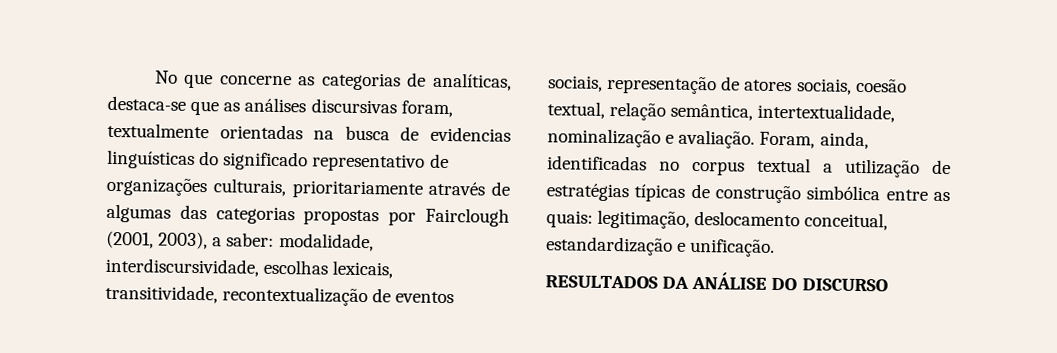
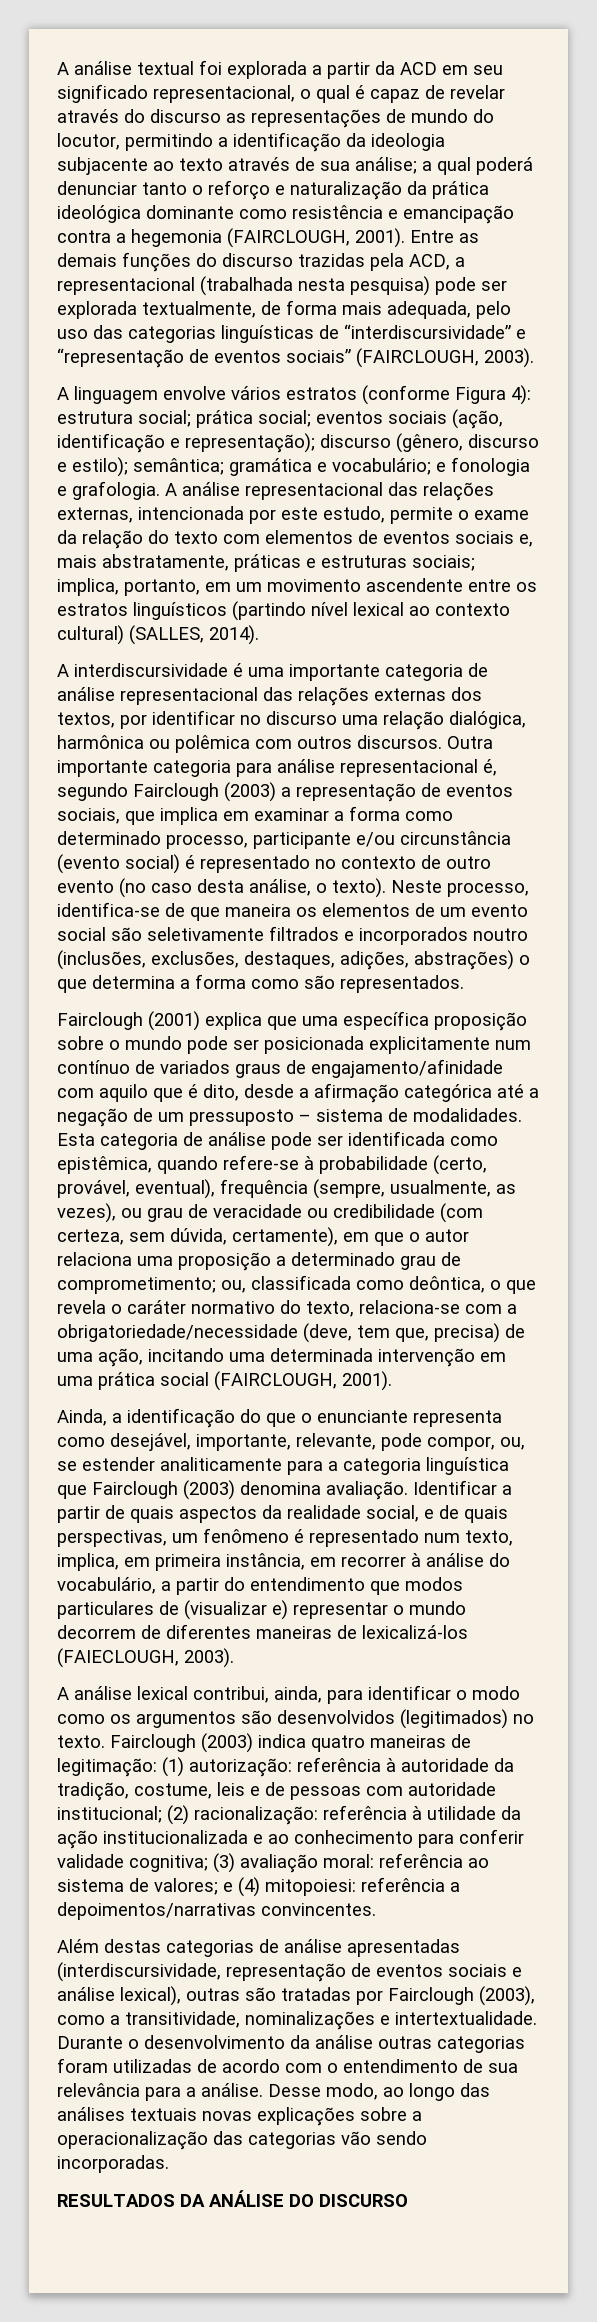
- No que concerne as categorias de analíticas, destaca-se que as análises discursivas foram, textualmente orientadas na busca de evidencias linguísticas do significado representativo de organizações culturais, prioritariamente através de algumas das categorias propostas por Fairclough (2001, 2003), a saber: modalidade, interdiscursividade, escolhas lexicais, transitividade, recontextualização de eventos sociais, representação de atores sociais, coesão textual, relação semântica, intertextualidade, nominalização e avaliação. Foram, ainda, identificadas no corpus textual a utilização de estratégias típicas de construção simbólica entre as quais: legitimação, deslocamento conceitual, estandardização e unificação.
+ A análise textual foi explorada a partir da ACD em seu significado representacional, o qual é capaz de revelar através do discurso as representações de mundo do locutor, permitindo a identificação da ideologia subjacente ao texto através de sua análise; a qual poderá denunciar tanto o reforço e naturalização da prática ideológica dominante como resistência e emancipação contra a hegemonia (FAIRCLOUGH, 2001). Entre as demais funções do discurso trazidas pela ACD, a representacional (trabalhada nesta pesquisa) pode ser explorada textualmente, de forma mais adequada, pelo uso das categorias linguísticas de “interdiscursividade” e “representação de eventos sociais” (FAIRCLOUGH, 2003).
+ A linguagem envolve vários estratos (conforme Figura 4): estrutura social; prática social; eventos sociais (ação, identificação e representação); discurso (gênero, discurso e estilo); semântica; gramática e vocabulário; e fonologia e grafologia. A análise representacional das relações externas, intencionada por este estudo, permite o exame da relação do texto com elementos de eventos sociais e, mais abstratamente, práticas e estruturas sociais; implica, portanto, em um movimento ascendente entre os estratos linguísticos (partindo nível lexical ao contexto cultural) (SALLES, 2014).
+ A interdiscursividade é uma importante categoria de análise representacional das relações externas dos textos, por identificar no discurso uma relação dialógica, harmônica ou polêmica com outros discursos. Outra importante categoria para análise representacional é, segundo Fairclough (2003) a representação de eventos sociais, que implica em examinar a forma como determinado processo, participante e/ou circunstância (evento social) é representado no contexto de outro evento (no caso desta análise, o texto). Neste processo, identifica-se de que maneira os elementos de um evento social são seletivamente filtrados e incorporados noutro (inclusões, exclusões, destaques, adições, abstrações) o que determina a forma como são representados.
+ Fairclough (2001) explica que uma específica proposição sobre o mundo pode ser posicionada explicitamente num contínuo de variados graus de engajamento/afinidade com aquilo que é dito, desde a afirmação categórica até a negação de um pressuposto – sistema de modalidades. Esta categoria de análise pode ser identificada como epistêmica, quando refere-se à probabilidade (certo, provável, eventual), frequência (sempre, usualmente, as vezes), ou grau de veracidade ou credibilidade (com certeza, sem dúvida, certamente), em que o autor relaciona uma proposição a determinado grau de comprometimento; ou, classificada como deôntica, o que revela o caráter normativo do texto, relaciona-se com a obrigatoriedade/necessidade (deve, tem que, precisa) de uma ação, incitando uma determinada intervenção em uma prática social (FAIRCLOUGH, 2001).
+ Ainda, a identificação do que o enunciante representa como desejável, importante, relevante, pode compor, ou, se estender analiticamente para a categoria linguística que Fairclough (2003) denomina avaliação. Identificar a partir de quais aspectos da realidade social, e de quais perspectivas, um fenômeno é representado num texto, implica, em primeira instância, em recorrer à análise do vocabulário, a partir do entendimento que modos particulares de (visualizar e) representar o mundo decorrem de diferentes maneiras de lexicalizá-los (FAIECLOUGH, 2003).
+ A análise lexical contribui, ainda, para identificar o modo como os argumentos são desenvolvidos (legitimados) no texto. Fairclough (2003) indica quatro maneiras de legitimação: (1) autorização: referência à autoridade da tradição, costume, leis e de pessoas com autoridade institucional; (2) racionalização: referência à utilidade da ação institucionalizada e ao conhecimento para conferir validade cognitiva; (3) avaliação moral: referência ao sistema de valores; e (4) mitopoiesi: referência a depoimentos/narrativas convincentes.
+ Além destas categorias de análise apresentadas (interdiscursividade, representação de eventos sociais e análise lexical), outras são tratadas por Fairclough (2003), como a transitividade, nominalizações e intertextualidade. Durante o desenvolvimento da análise outras categorias foram utilizadas de acordo com o entendimento de sua relevância para a análise. Desse modo, ao longo das análises textuais novas explicações sobre a operacionalização das categorias vão sendo incorporadas.

